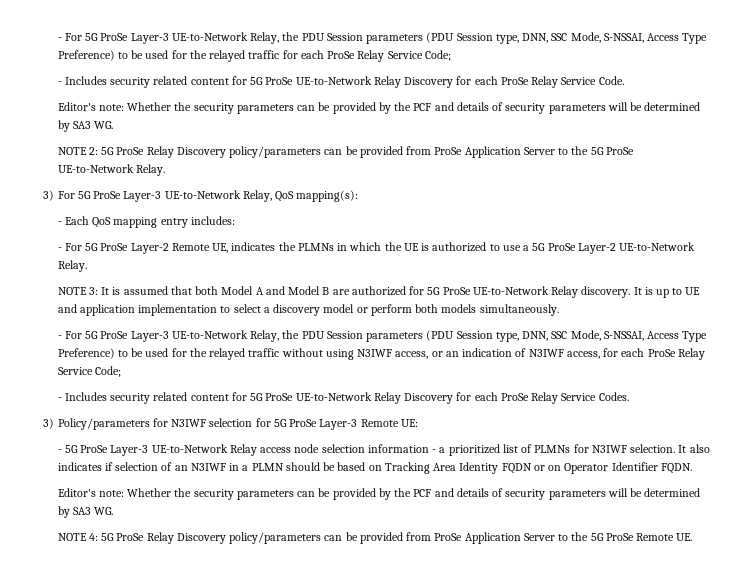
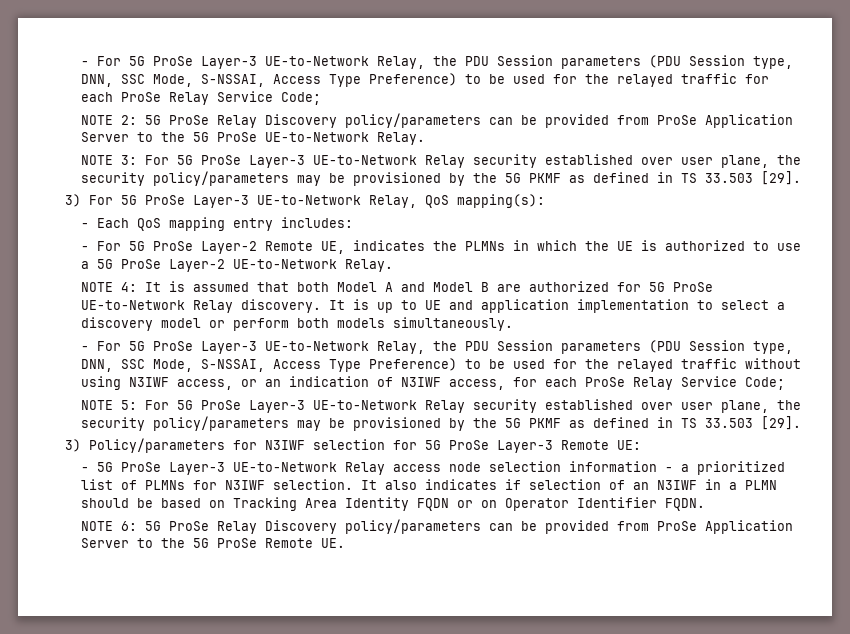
- - Includes security related content for 5G ProSe UE-to-Network Relay Discovery for each ProSe Relay Service Code.
- Editor's note: Whether the security parameters can be provided by the PCF and details of security parameters will be determined by SA3 WG.
+ NOTE 3: For 5G ProSe Layer-3 UE-to-Network Relay security established over user plane, the security policy/parameters may be provisioned by the 5G PKMF as defined in TS 33.503 [29].
- NOTE 3: It is assumed that both Model A and Model B are authorized for 5G ProSe UE-to-Network Relay discovery.
+ NOTE 4: It is assumed that both Model A and Model B are authorized for 5G ProSe UE-to-Network Relay discovery.
- - Includes security related content for 5G ProSe UE-to-Network Relay Discovery for each ProSe Relay Service Codes.
+ NOTE 5: For 5G ProSe Layer-3 UE-to-Network Relay security established over user plane, the security policy/parameters may be provisioned by the 5G PKMF as defined in TS 33.503 [29].
  It also indicates if selection of an N3IWF in a PLMN should be based on Tracking Area Identity FQDN or on Operator Identifier FQDN.
- Editor's note: Whether the security parameters can be provided by the PCF and details of security parameters will be determined by SA3 WG.
- NOTE 4: 5G ProSe Relay Discovery policy/parameters can be provided from ProSe Application Server to the 5G ProSe Remote UE.
+ NOTE 6: 5G ProSe Relay Discovery policy/parameters can be provided from ProSe Application Server to the 5G ProSe Remote UE.

